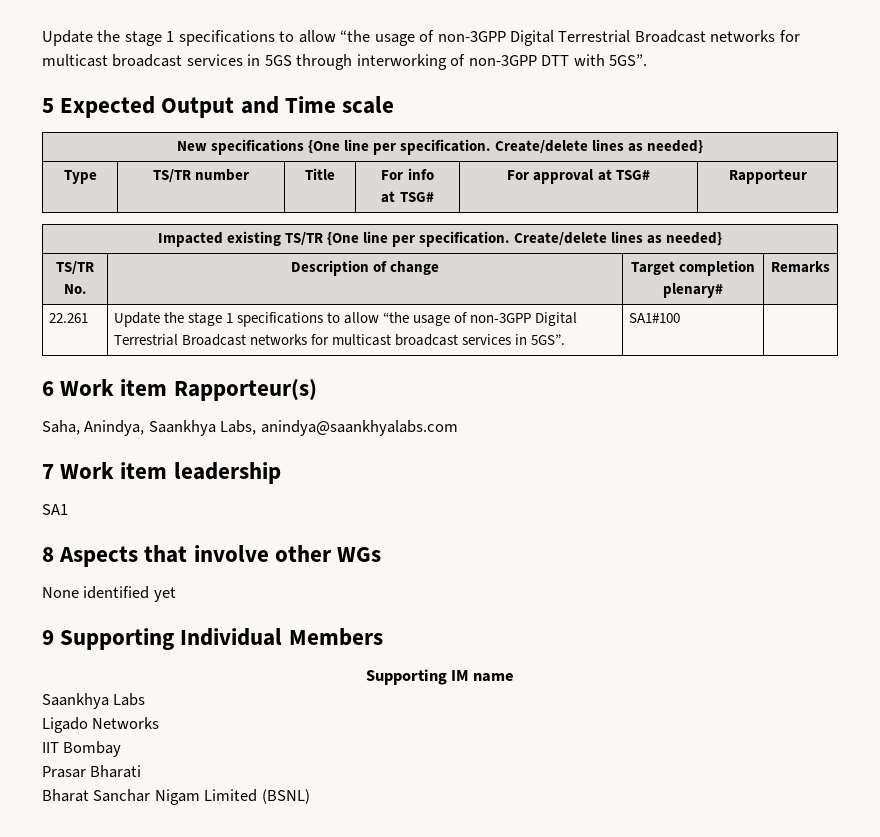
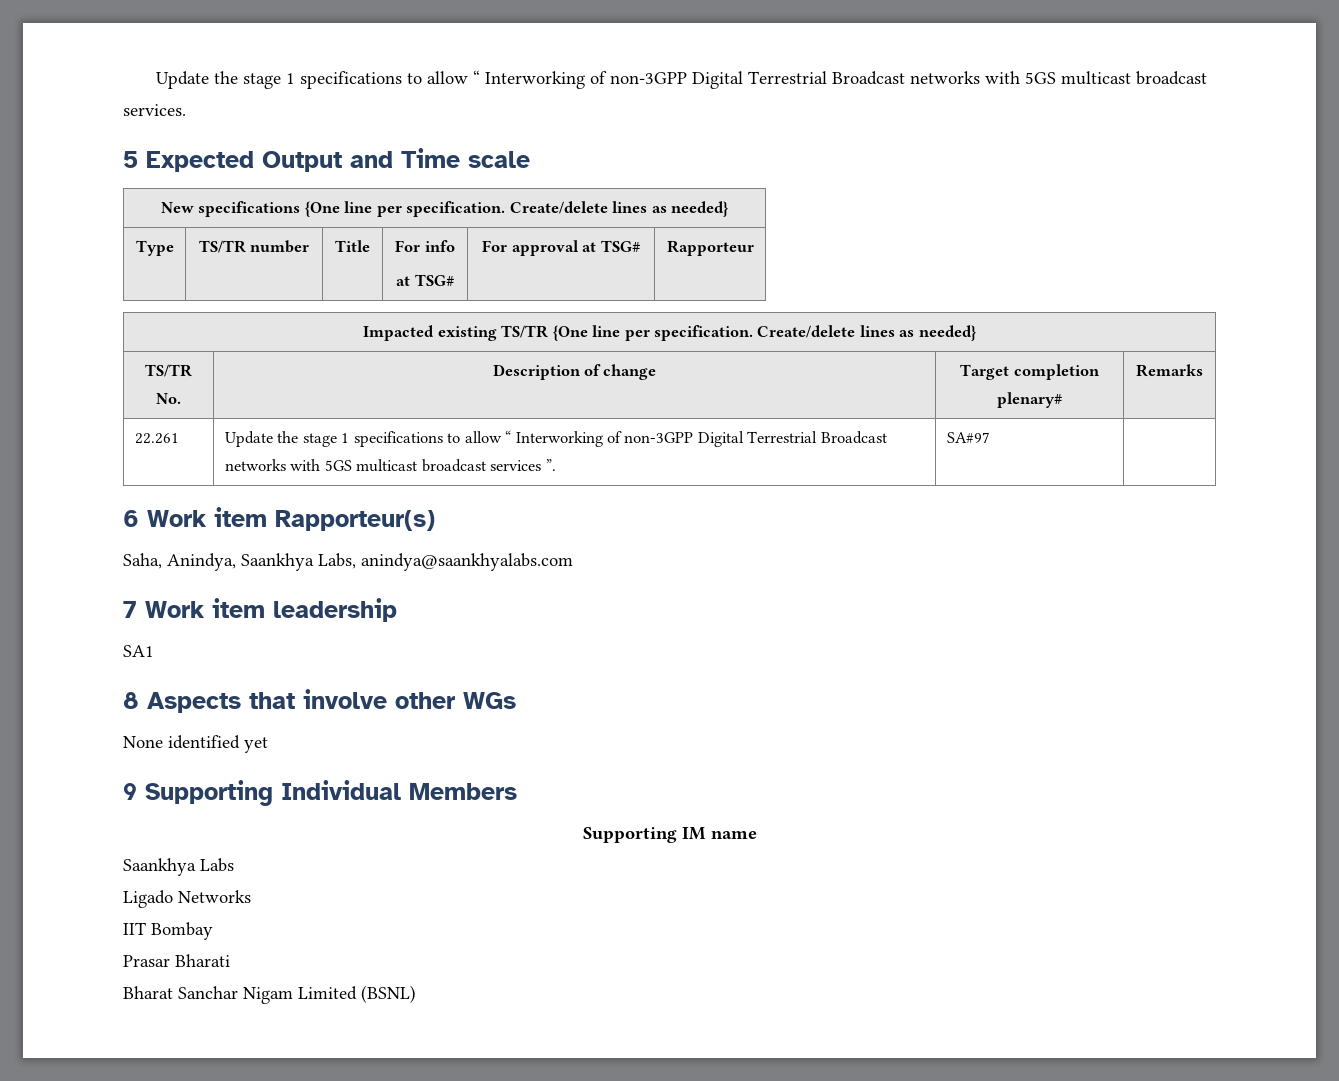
- Update the stage 1 specifications to allow “the usage of non-3GPP Digital Terrestrial Broadcast networks for multicast broadcast services in 5GS through interworking of non-3GPP DTT with 5GS”.
+ Update the stage 1 specifications to allow “ Interworking of non-3GPP Digital Terrestrial Broadcast networks with 5GS multicast broadcast services.
- 22.261 | Update the stage 1 specifications to allow “the usage of non-3GPP Digital Terrestrial Broadcast networks for multicast broadcast services in 5GS”. | SA1#100 |
+ 22.261 | Update the stage 1 specifications to allow “ Interworking of non-3GPP Digital Terrestrial Broadcast networks with 5GS multicast broadcast services ”. | SA#97 |

